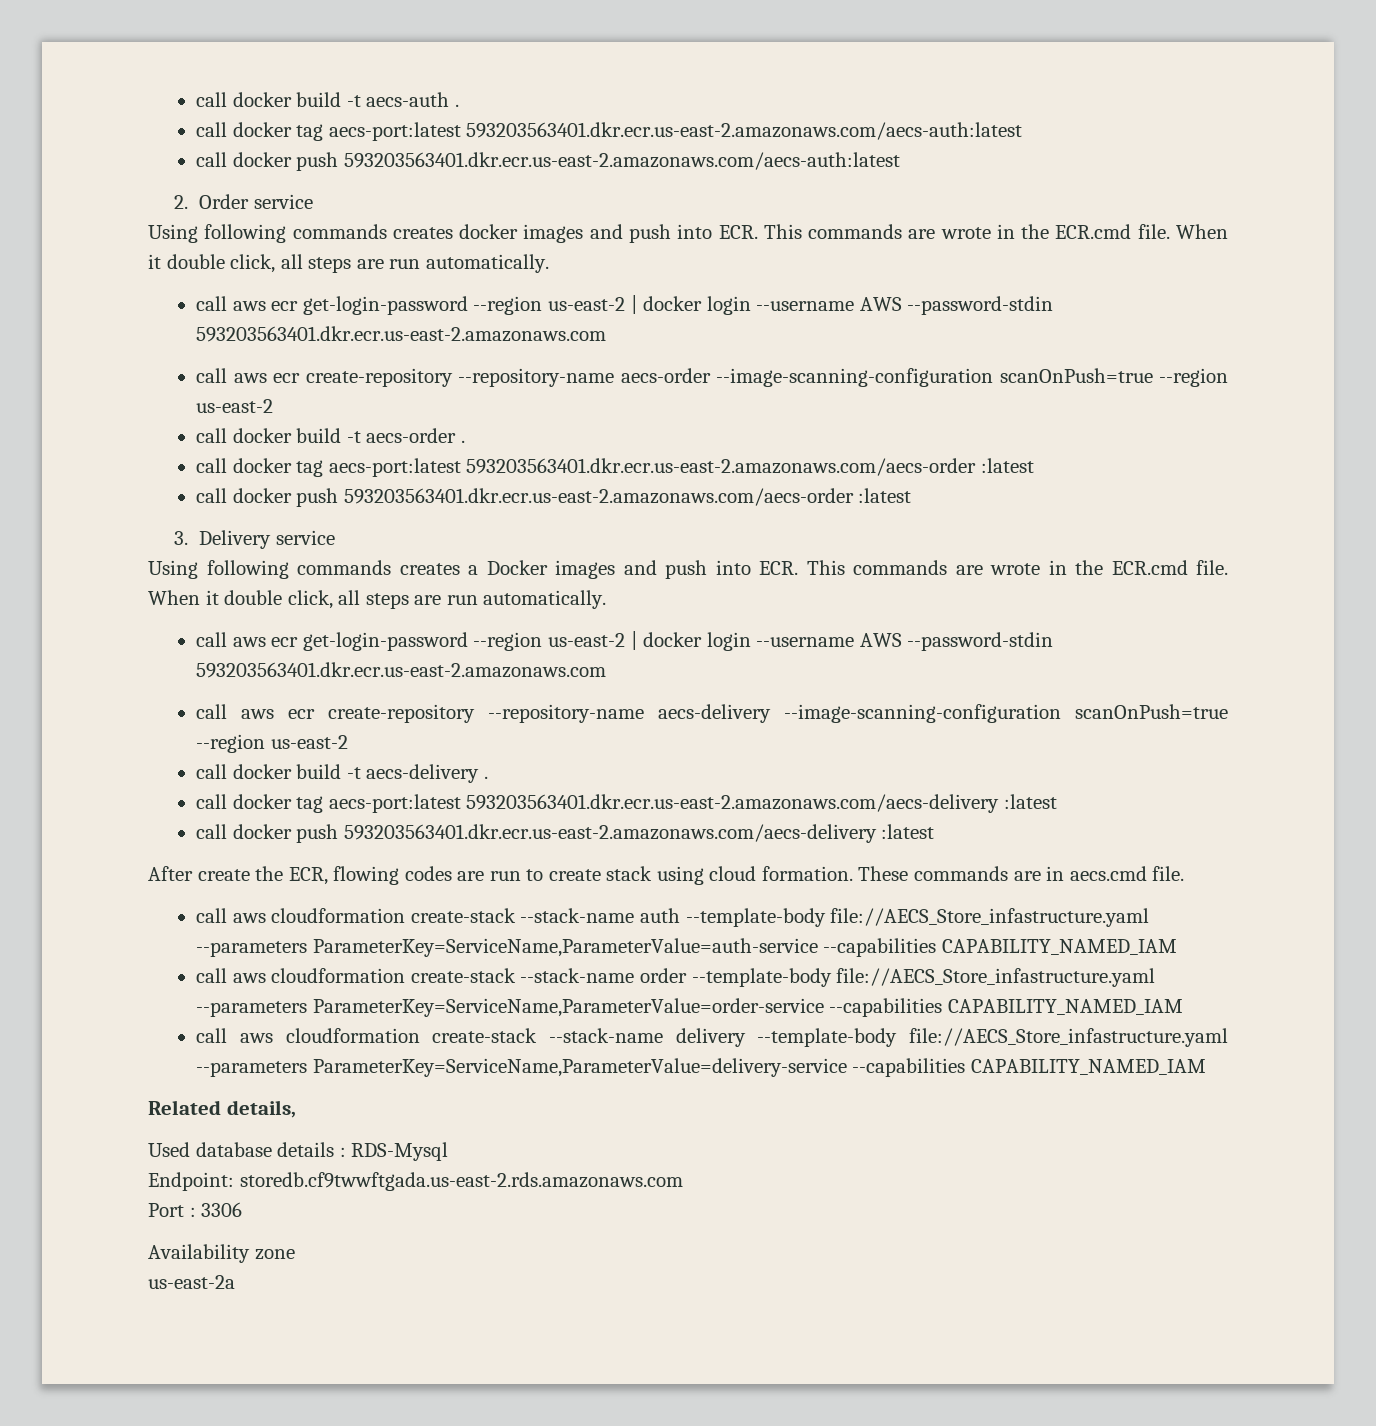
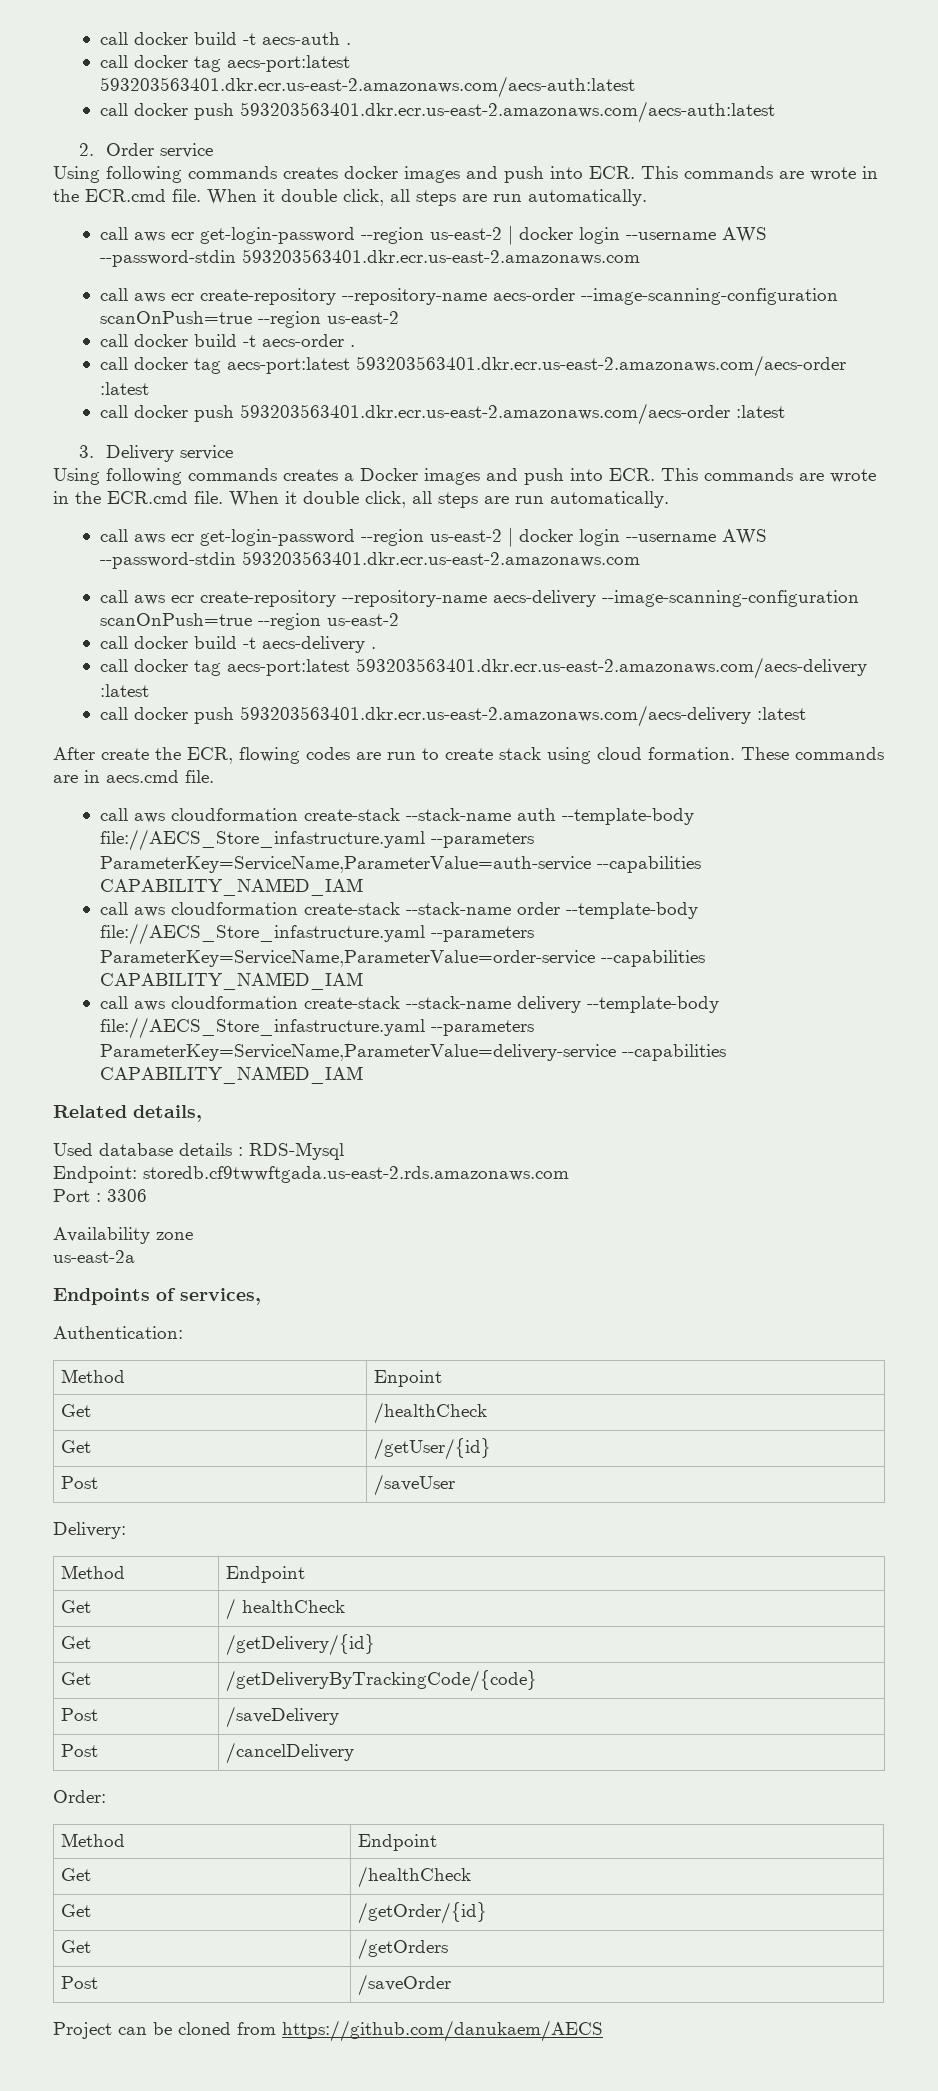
+ Endpoints of services,
+ Authentication:
+ Method | Enpoint
+ Get | /healthCheck
+ Get | /getUser/{id}
+ Post | /saveUser
+ Delivery:
+ Method | Endpoint
+ Get | / healthCheck
+ Get | /getDelivery/{id}
+ Get | /getDeliveryByTrackingCode/{code}
+ Post | /saveDelivery
+ Post | /cancelDelivery
+ Order:
+ Method | Endpoint
+ Get | /healthCheck
+ Get | /getOrder/{id}
+ Get | /getOrders
+ Post | /saveOrder
+ Project can be cloned from https://github.com/danukaem/AECS

